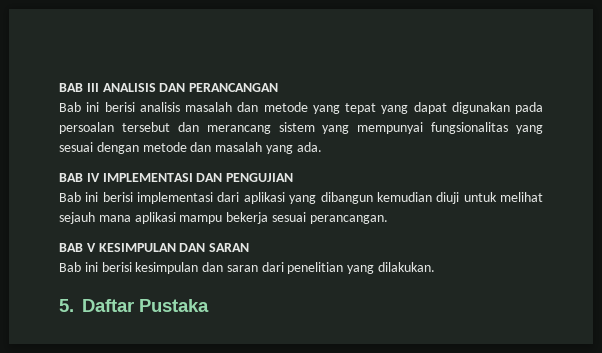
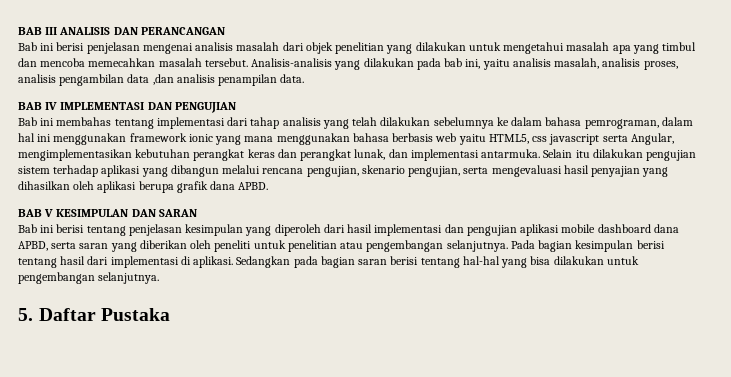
- Bab ini berisi analisis masalah dan metode yang tepat yang dapat digunakan pada persoalan tersebut dan merancang sistem yang mempunyai fungsionalitas yang sesuai dengan metode dan masalah yang ada.
+ Bab ini berisi penjelasan mengenai analisis masalah dari objek penelitian yang dilakukan untuk mengetahui masalah apa yang timbul dan mencoba memecahkan masalah tersebut. Analisis-analisis yang dilakukan pada bab ini, yaitu analisis masalah, analisis proses, analisis pengambilan data ,dan analisis penampilan data.
- Bab ini berisi implementasi dari aplikasi yang dibangun kemudian diuji untuk melihat sejauh mana aplikasi mampu bekerja sesuai perancangan.
+ Bab ini membahas tentang implementasi dari tahap analisis yang telah dilakukan sebelumnya ke dalam bahasa pemrograman, dalam hal ini menggunakan framework ionic yang mana menggunakan bahasa berbasis web yaitu HTML5, css javascript serta Angular, mengimplementasikan kebutuhan perangkat keras dan perangkat lunak, dan implementasi antarmuka. Selain itu dilakukan pengujian sistem terhadap aplikasi yang dibangun melalui rencana pengujian, skenario pengujian, serta mengevaluasi hasil penyajian yang dihasilkan oleh aplikasi berupa grafik dana APBD.
- Bab ini berisi kesimpulan dan saran dari penelitian yang dilakukan.
+ Bab ini berisi tentang penjelasan kesimpulan yang diperoleh dari hasil implementasi dan pengujian aplikasi mobile dashboard dana APBD, serta saran yang diberikan oleh peneliti untuk penelitian atau pengembangan selanjutnya. Pada bagian kesimpulan berisi tentang hasil dari implementasi di aplikasi. Sedangkan pada bagian saran berisi tentang hal-hal yang bisa dilakukan untuk pengembangan selanjutnya.

